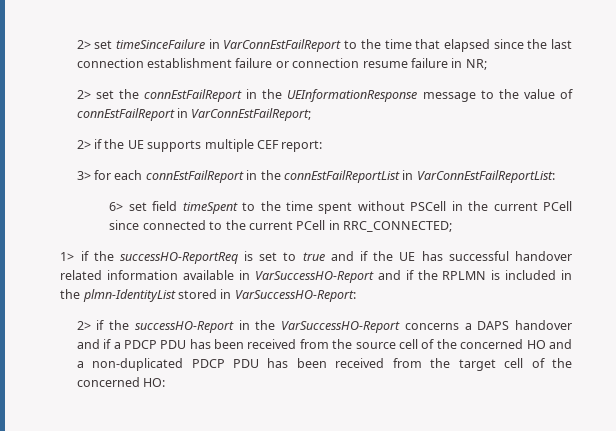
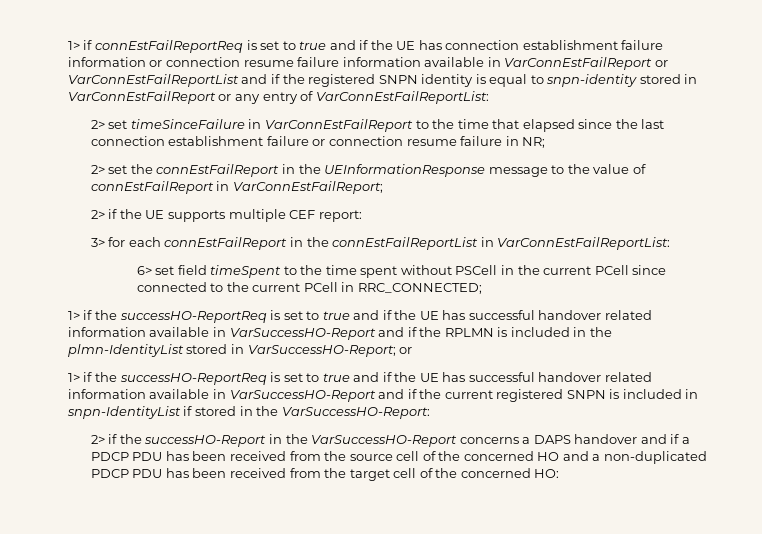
+ 1> if connEstFailReportReq is set to true and if the UE has connection establishment failure information or connection resume failure information available in VarConnEstFailReport or VarConnEstFailReportList and if the registered SNPN identity is equal to snpn-identity stored in VarConnEstFailReport or any entry of VarConnEstFailReportList:
- 1> if the successHO-ReportReq is set to true and if the UE has successful handover related information available in VarSuccessHO-Report and if the RPLMN is included in the plmn-IdentityList stored in VarSuccessHO-Report:
+ 1> if the successHO-ReportReq is set to true and if the UE has successful handover related information available in VarSuccessHO-Report and if the RPLMN is included in the plmn-IdentityList stored in VarSuccessHO-Report; or
+ 1> if the successHO-ReportReq is set to true and if the UE has successful handover related information available in VarSuccessHO-Report and if the current registered SNPN is included in snpn-IdentityList if stored in the VarSuccessHO-Report:

